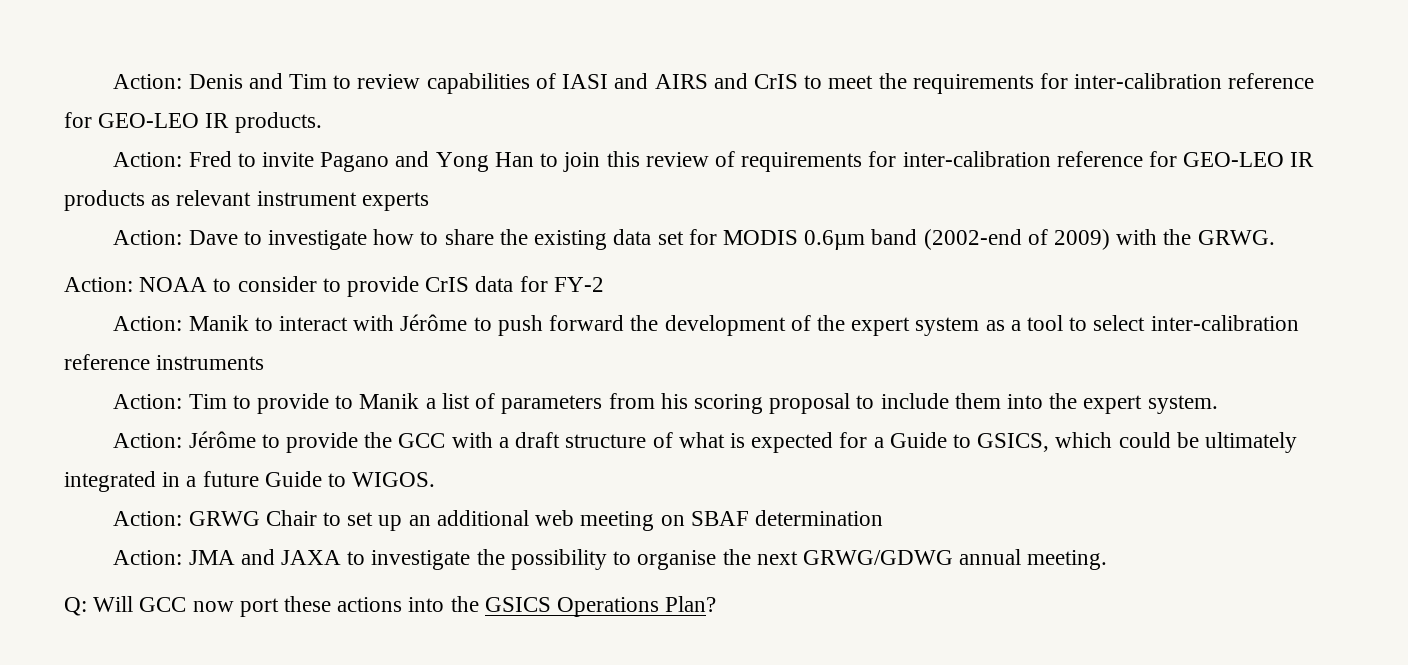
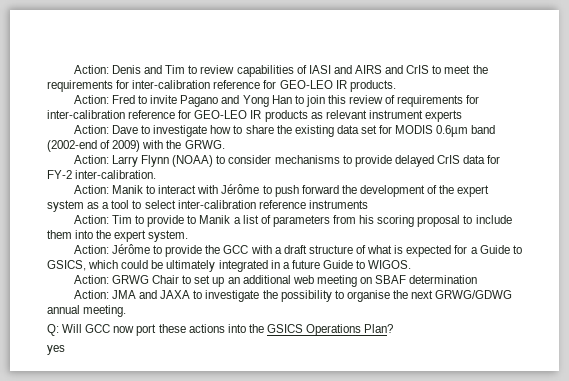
- Action: NOAA to consider to provide CrIS data for FY-2
+ Action: Larry Flynn (NOAA) to consider mechanisms to provide delayed CrIS data for FY-2 inter-calibration.
+ yes

